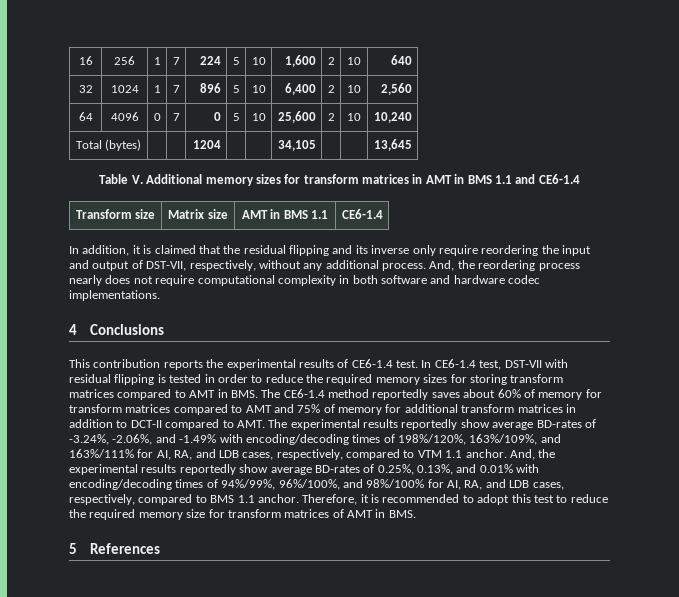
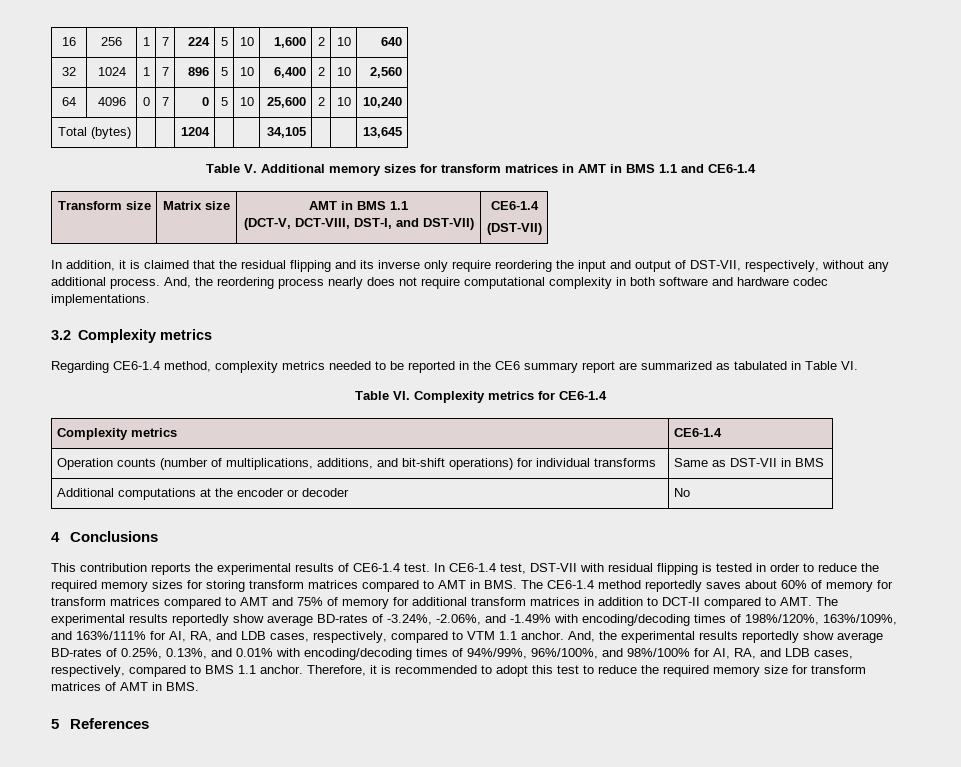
- Transform size | Matrix size | AMT in BMS 1.1 | CE6-1.4
+ Transform size | Matrix size | AMT in BMS 1.1
+ (DCT-V, DCT-VIII, DST-I, and DST-VII) | CE6-1.4
+ (DST-VII)
+ 3.2 Complexity metrics
+ Regarding CE6-1.4 method, complexity metrics needed to be reported in the CE6 summary report are summarized as tabulated in Table VI.
+ Table VI. Complexity metrics for CE6-1.4
+ Complexity metrics | CE6-1.4
+ Operation counts (number of multiplications, additions, and bit-shift operations) for individual transforms | Same as DST-VII in BMS
+ Additional computations at the encoder or decoder | No

